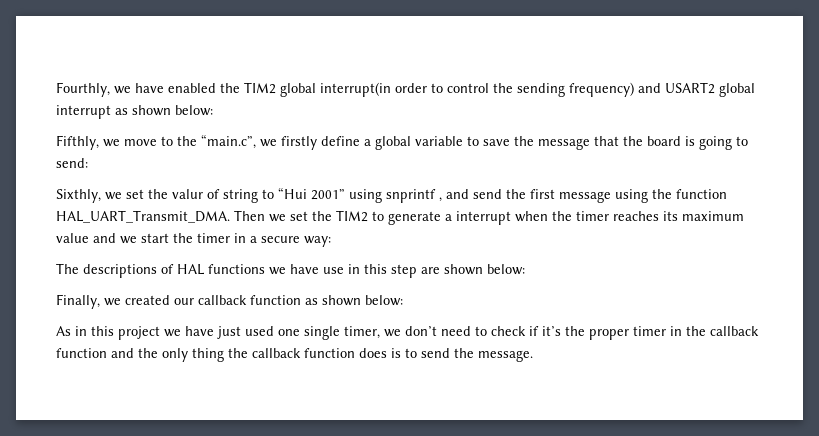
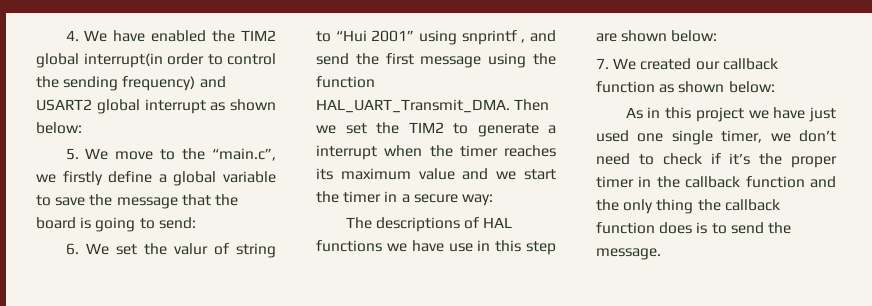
- Fourthly, we have enabled the TIM2 global interrupt(in order to control the sending frequency) and USART2 global interrupt as shown below:
+ 4. We have enabled the TIM2 global interrupt(in order to control the sending frequency) and USART2 global interrupt as shown below:
- Fifthly, we move to the “main.c”, we firstly define a global variable to save the message that the board is going to send:
+ 5. We move to the “main.c”, we firstly define a global variable to save the message that the board is going to send:
- Sixthly, we set the valur of string to “Hui 2001” using snprintf , and send the first message using the function HAL_UART_Transmit_DMA.
+ 6. We set the valur of string to “Hui 2001” using snprintf , and send the first message using the function HAL_UART_Transmit_DMA.
- Finally, we created our callback function as shown below:
+ 7. We created our callback function as shown below:

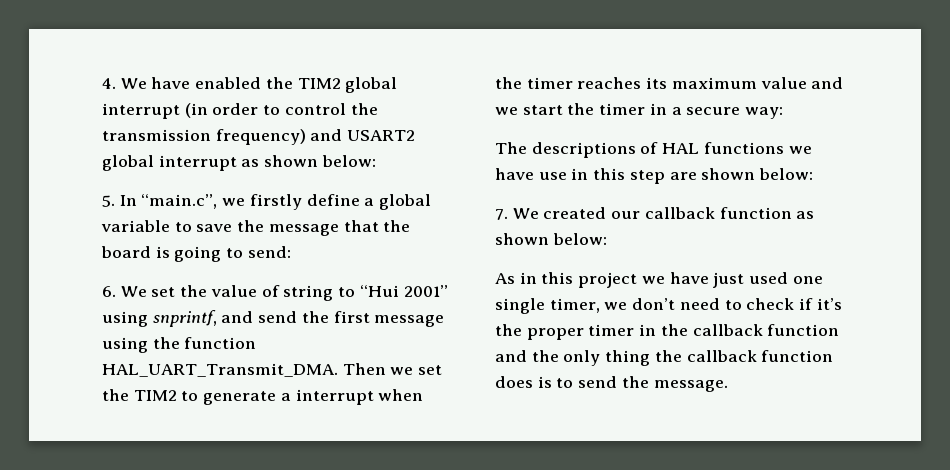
- 4. We have enabled the TIM2 global interrupt(in order to control the sending frequency) and USART2 global interrupt as shown below:
+ 4. We have enabled the TIM2 global interrupt (in order to control the transmission frequency) and USART2 global interrupt as shown below:
- 5. We move to the “main.c”, we firstly define a global variable to save the message that the board is going to send:
+ 5. In “main.c”, we firstly define a global variable to save the message that the board is going to send:
- 6. We set the valur of string to “Hui 2001” using snprintf , and send the first message using the function HAL_UART_Transmit_DMA.
+ 6. We set the value of string to “Hui 2001” using snprintf, and send the first message using the function HAL_UART_Transmit_DMA.

